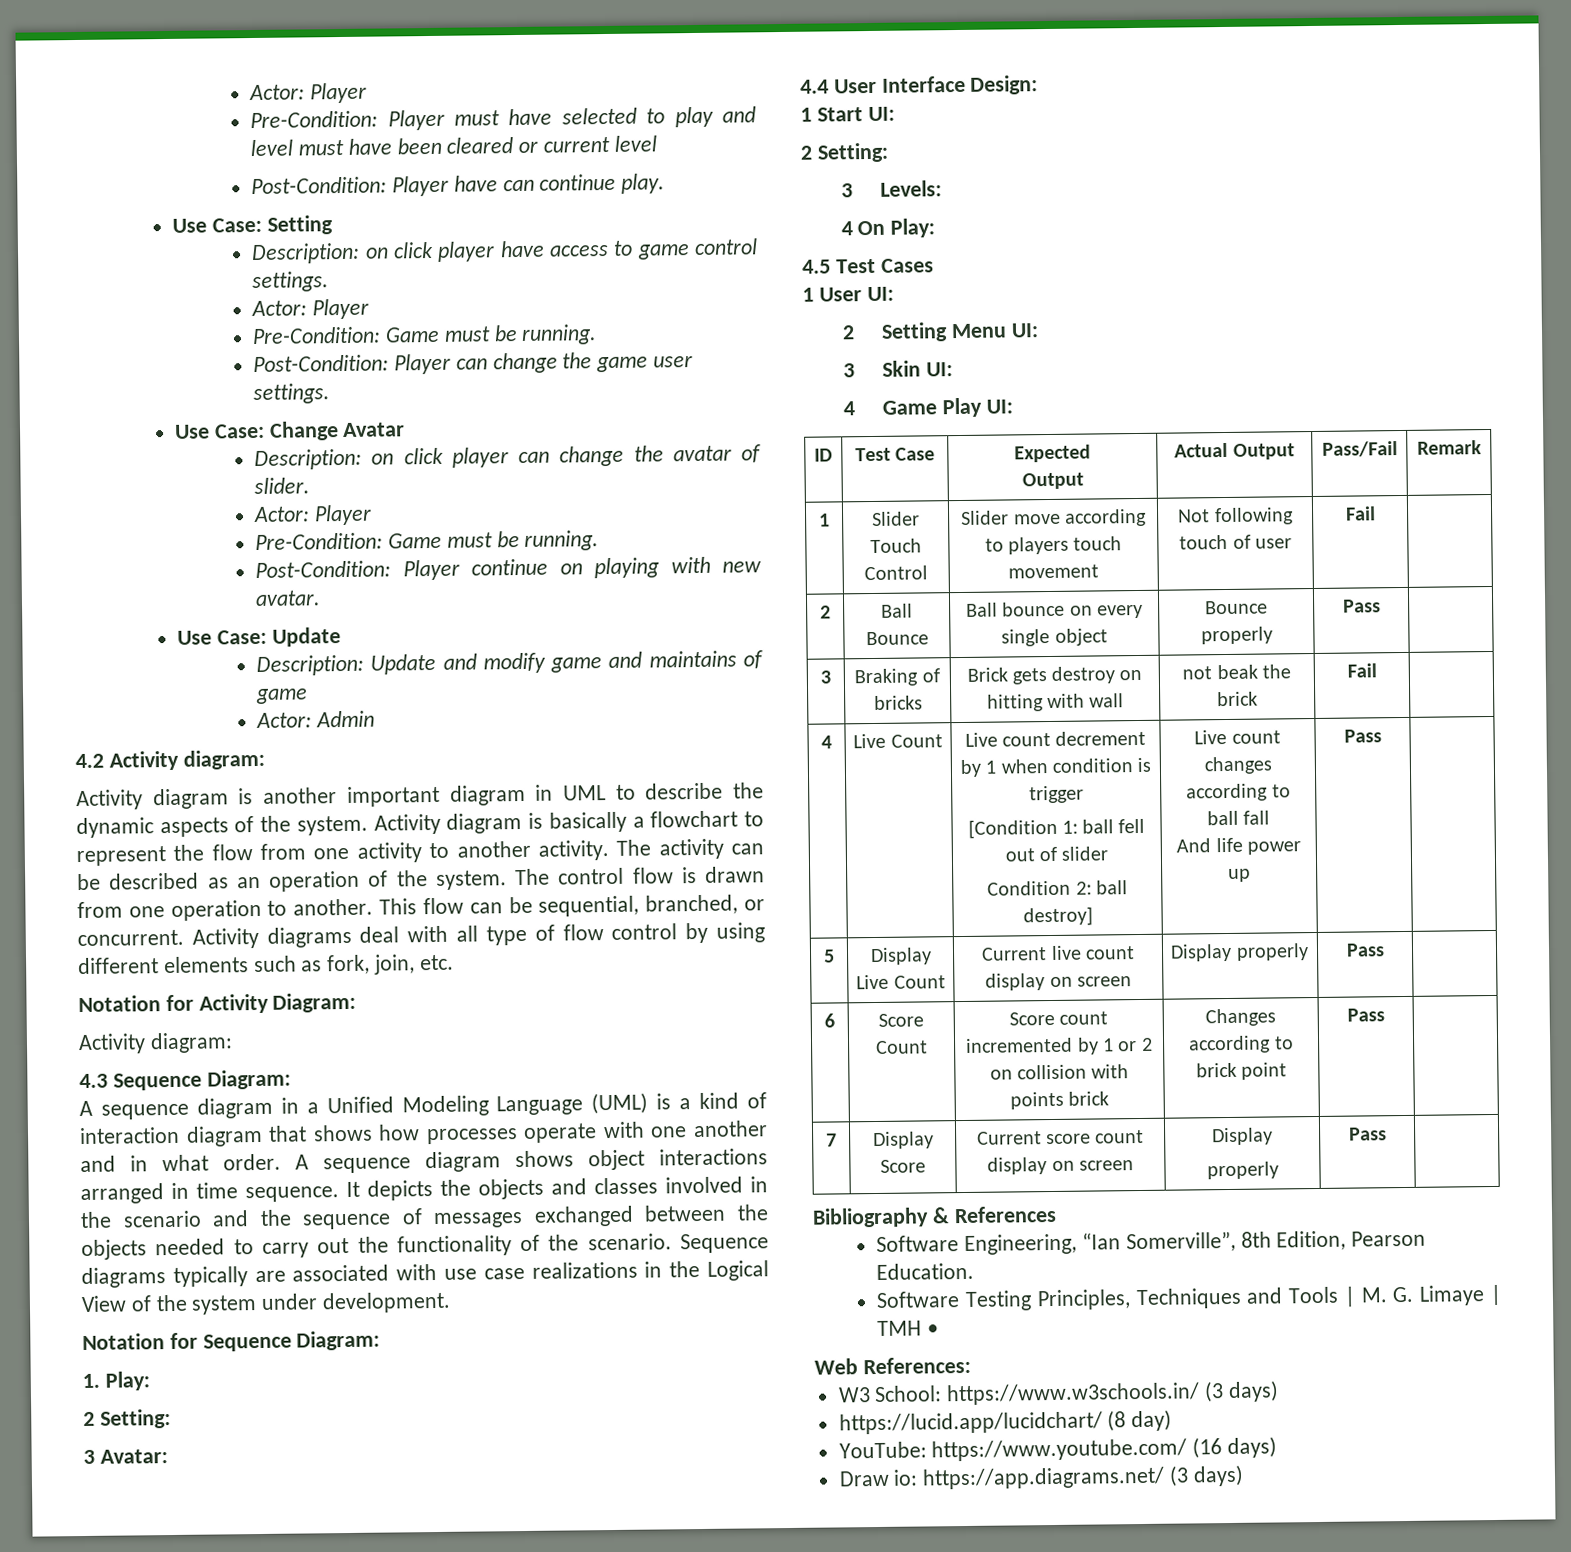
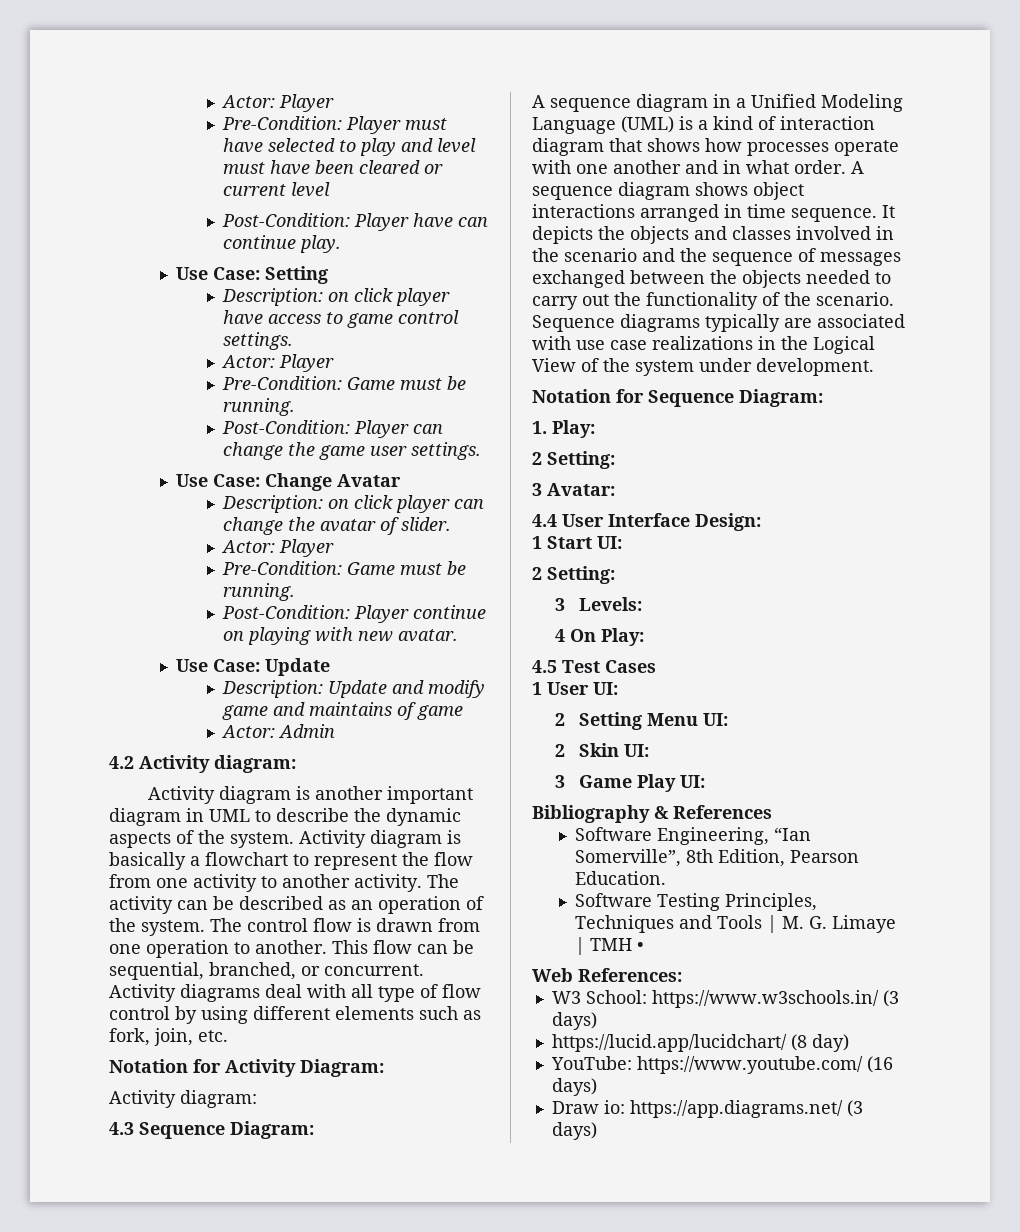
- 3 Skin UI:
+ 2 Skin UI:
- 4 Game Play UI:
+ 3 Game Play UI:
- ID | Test Case | Expected
- Output | Actual Output | Pass/Fail | Remark
- 1 | Slider Touch Control | Slider move according to players touch movement | Not following touch of user | Fail |
- 2 | Ball Bounce | Ball bounce on every single object | Bounce properly | Pass |
- 3 | Braking of bricks | Brick gets destroy on hitting with wall | not beak the brick | Fail |
- 4 | Live Count | Live count decrement by 1 when condition is trigger
- [Condition 1: ball fell out of slider
- Condition 2: ball destroy] | Live count changes according to ball fall
- And life power up | Pass |
- 5 | Display Live Count | Current live count display on screen | Display properly | Pass |
- 6 | Score Count | Score count incremented by 1 or 2 on collision with points brick | Changes according to brick point | Pass |
- 7 | Display Score | Current score count display on screen | Display
- properly | Pass |

